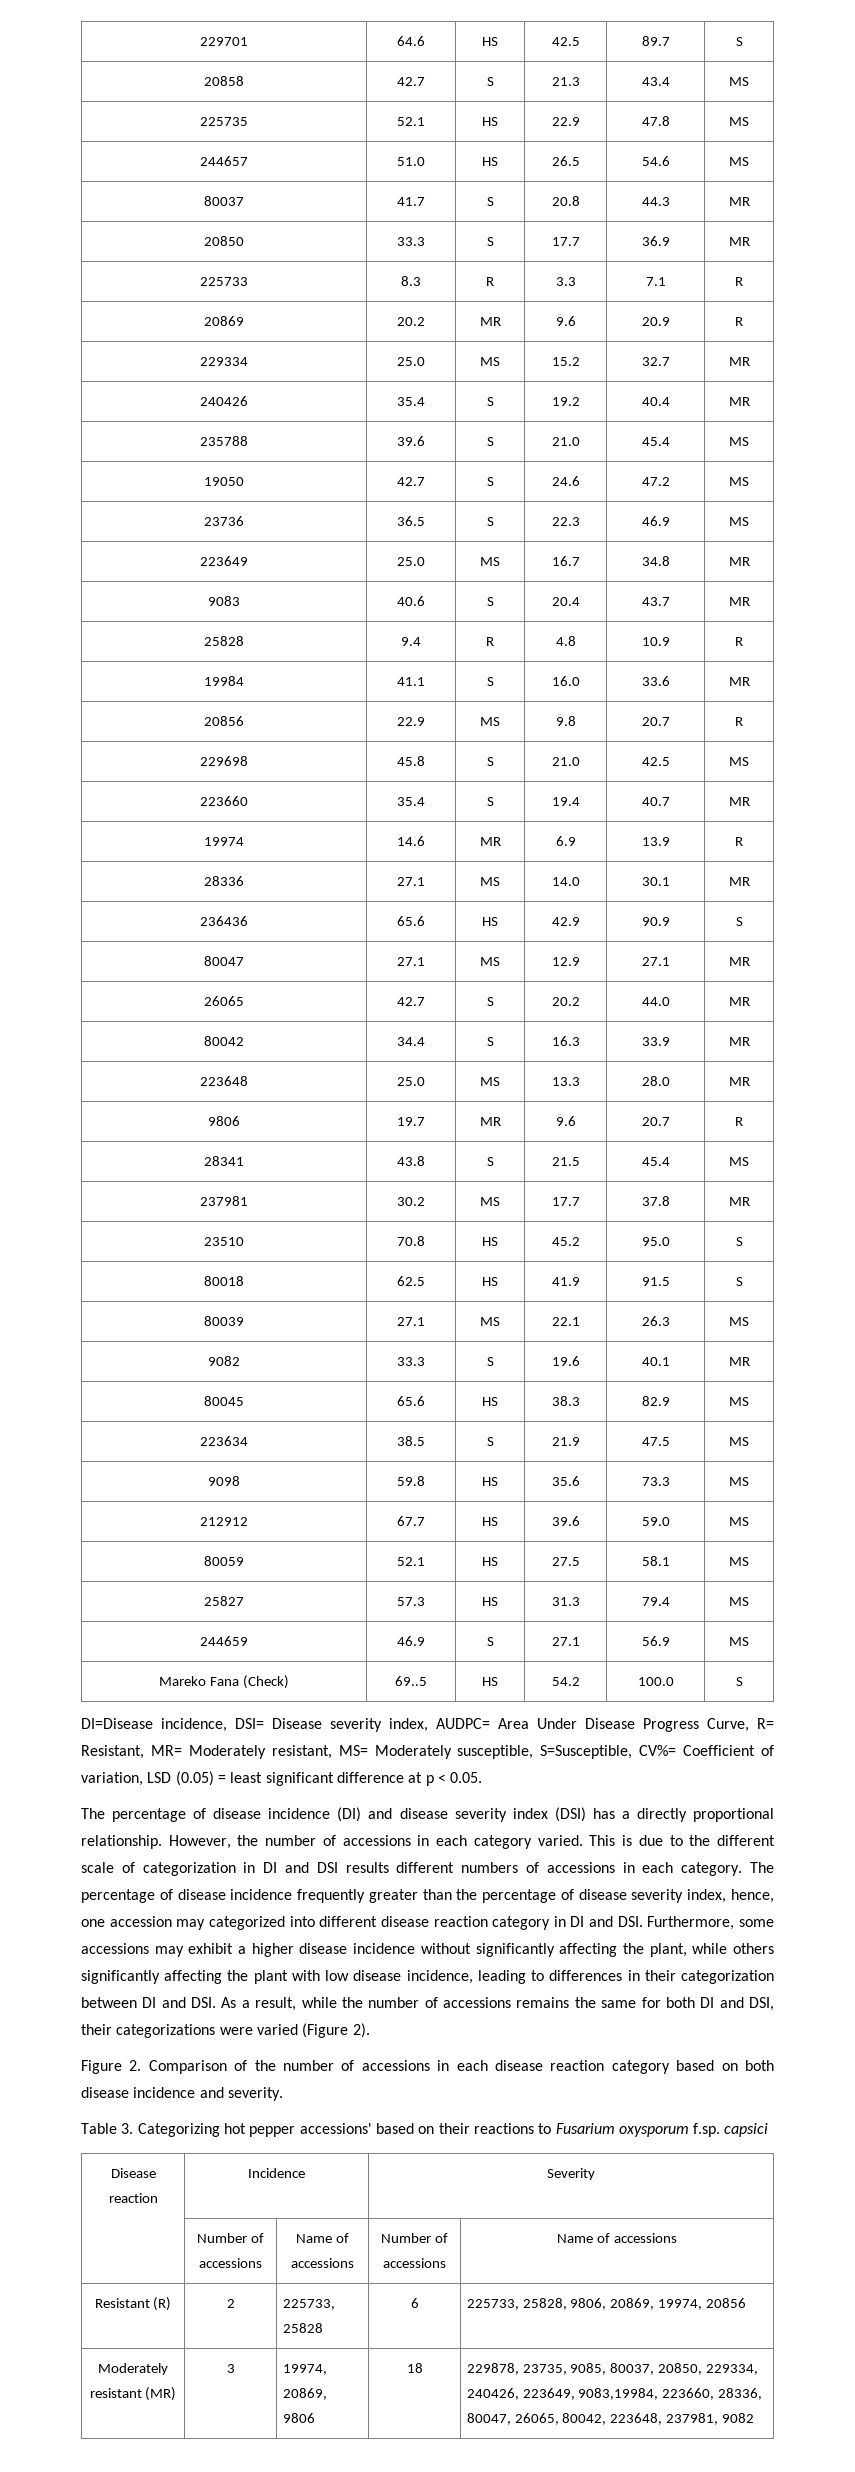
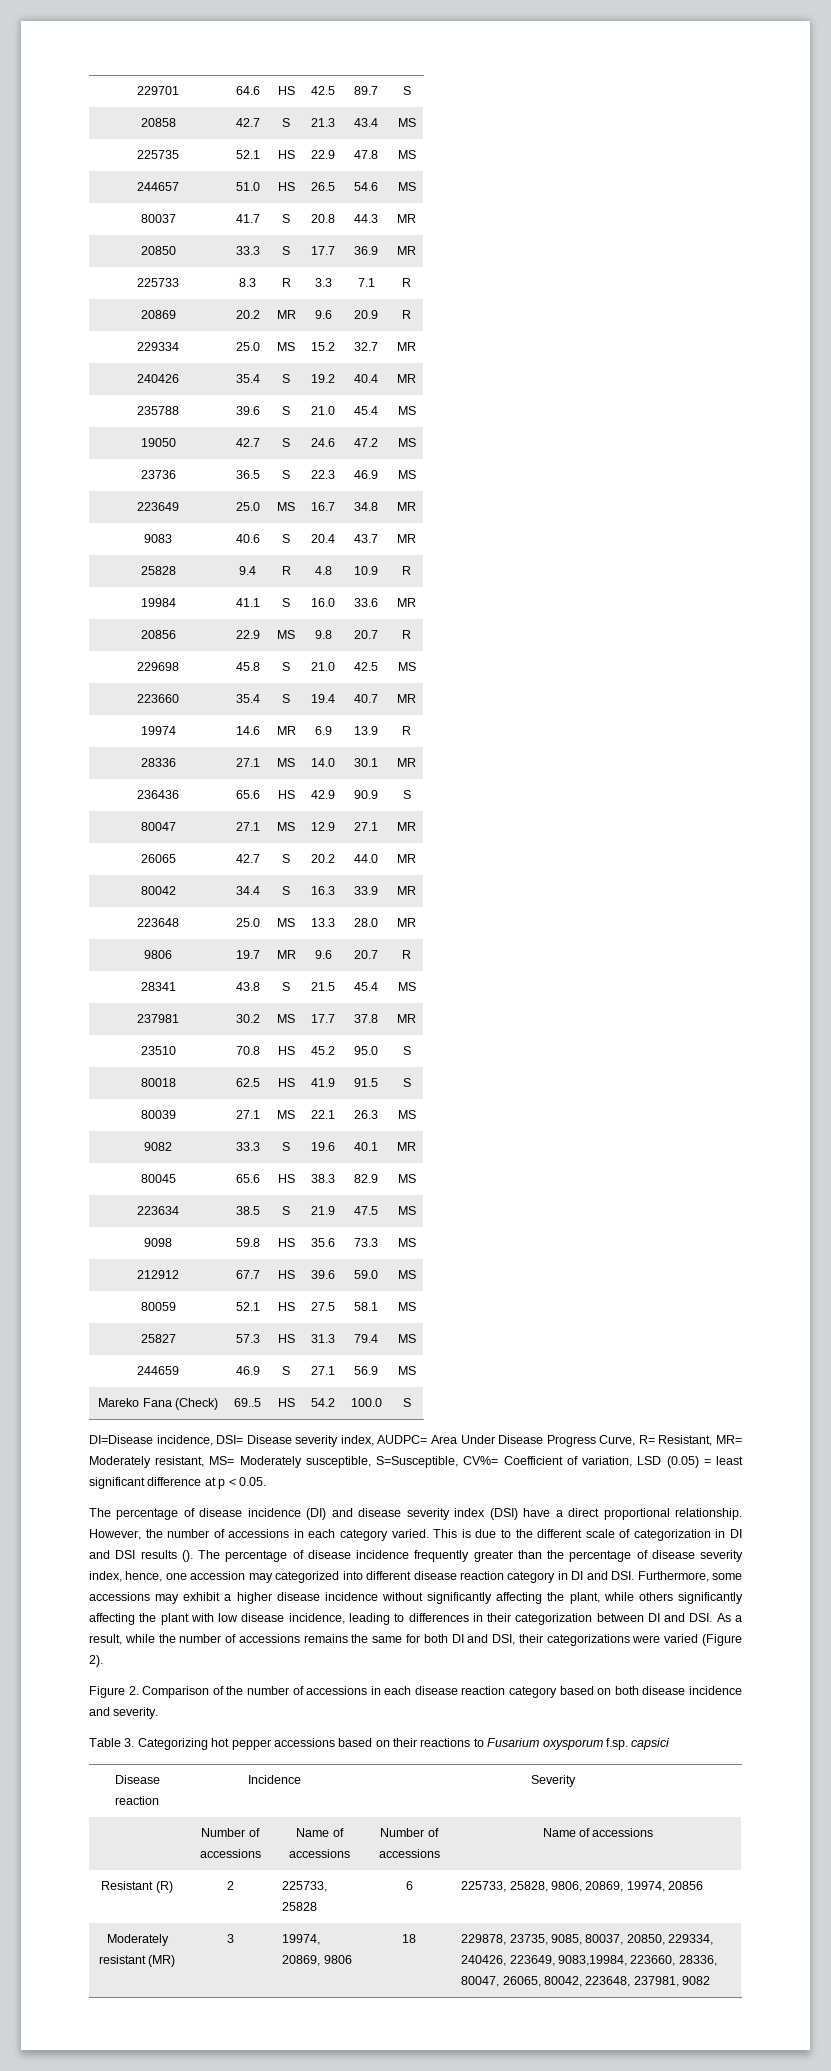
- The percentage of disease incidence (DI) and disease severity index (DSI) has a directly proportional relationship.
+ The percentage of disease incidence (DI) and disease severity index (DSI) have a direct proportional relationship.
- This is due to the different scale of categorization in DI and DSI results different numbers of accessions in each category.
+ This is due to the different scale of categorization in DI and DSI results ().
- Table 3. Categorizing hot pepper accessions' based on their reactions to Fusarium oxysporum f.sp. capsici
+ Table 3. Categorizing hot pepper accessions based on their reactions to Fusarium oxysporum f.sp. capsici

